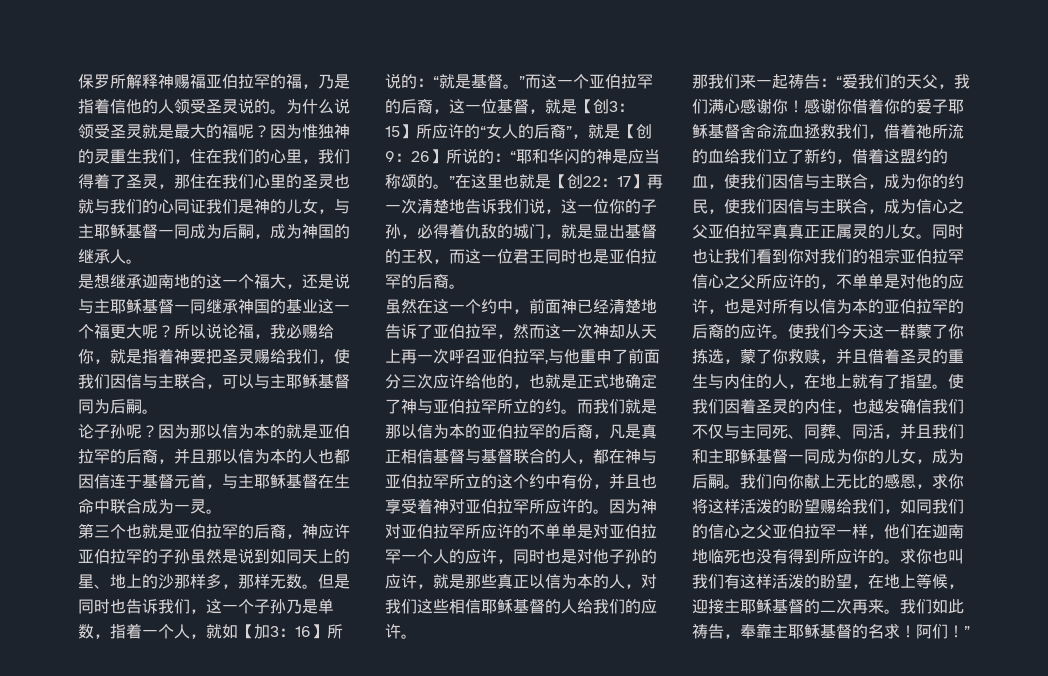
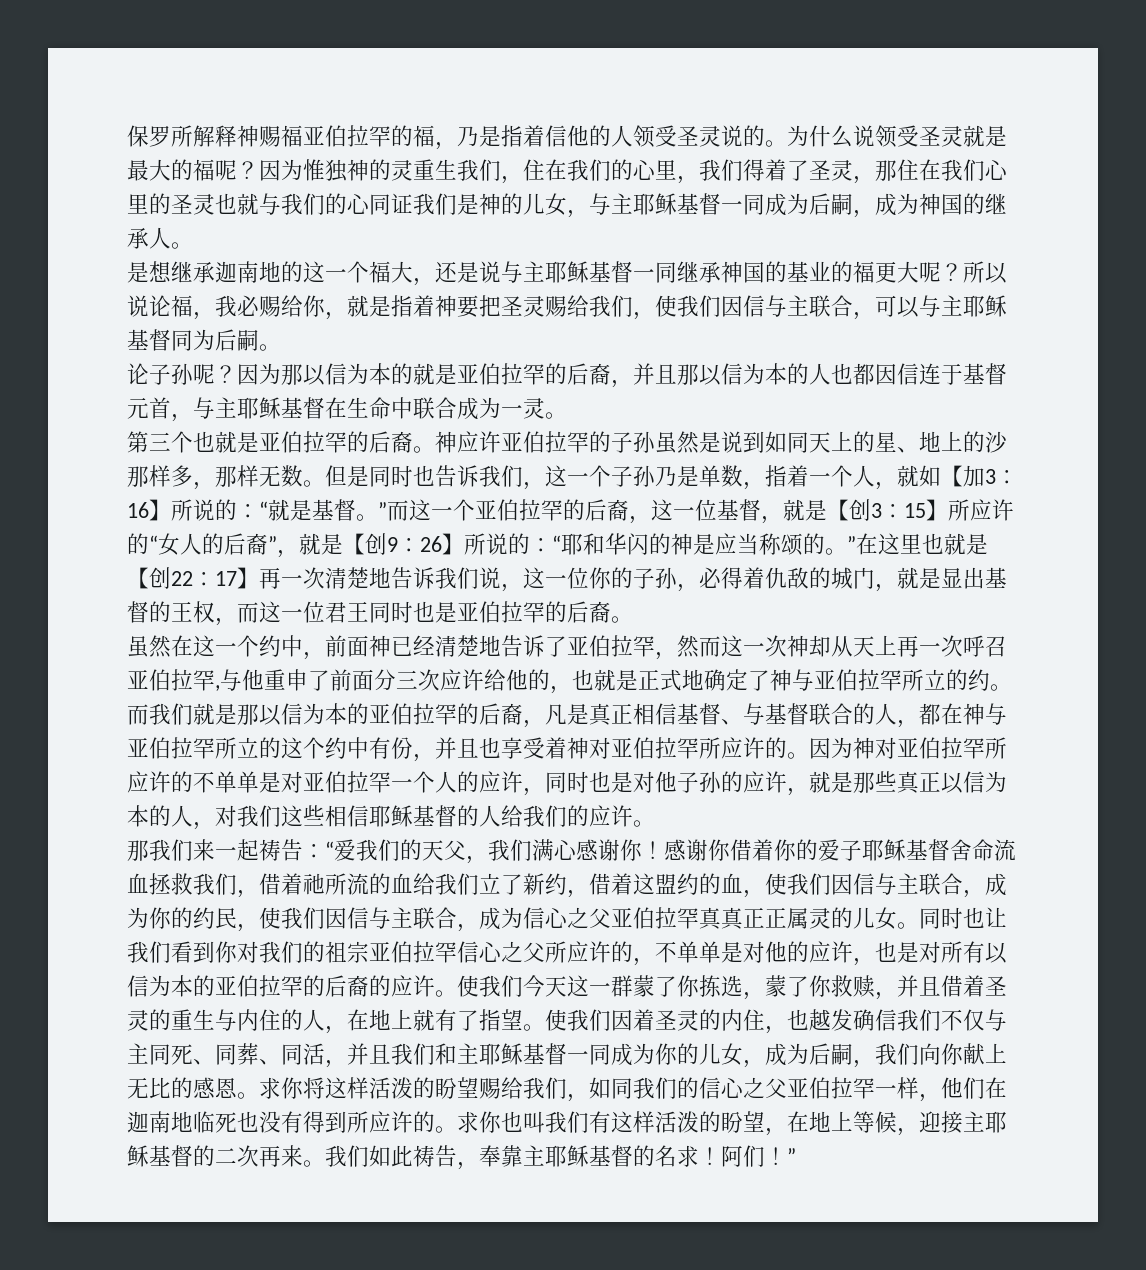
- 是想继承迦南地的这一个福大，还是说与主耶稣基督一同继承神国的基业这一个福更大呢？
+ 是想继承迦南地的这一个福大，还是说与主耶稣基督一同继承神国的基业的福更大呢？
- 第三个也就是亚伯拉罕的后裔，神应许亚伯拉罕的子孙虽然是说到如同天上的星、地上的沙那样多，那样无数。
+ 第三个也就是亚伯拉罕的后裔。神应许亚伯拉罕的子孙虽然是说到如同天上的星、地上的沙那样多，那样无数。
- 而我们就是那以信为本的亚伯拉罕的后裔，凡是真正相信基督与基督联合的人，都在神与亚伯拉罕所立的这个约中有份，并且也享受着神对亚伯拉罕所应许的。
+ 而我们就是那以信为本的亚伯拉罕的后裔，凡是真正相信基督、与基督联合的人，都在神与亚伯拉罕所立的这个约中有份，并且也享受着神对亚伯拉罕所应许的。
- 使我们因着圣灵的内住，也越发确信我们不仅与主同死、同葬、同活，并且我们和主耶稣基督一同成为你的儿女，成为后嗣。我们向你献上无比的感恩，求你将这样活泼的盼望赐给我们，如同我们的信心之父亚伯拉罕一样，他们在迦南地临死也没有得到所应许的。
+ 使我们因着圣灵的内住，也越发确信我们不仅与主同死、同葬、同活，并且我们和主耶稣基督一同成为你的儿女，成为后嗣，我们向你献上无比的感恩。求你将这样活泼的盼望赐给我们，如同我们的信心之父亚伯拉罕一样，他们在迦南地临死也没有得到所应许的。

